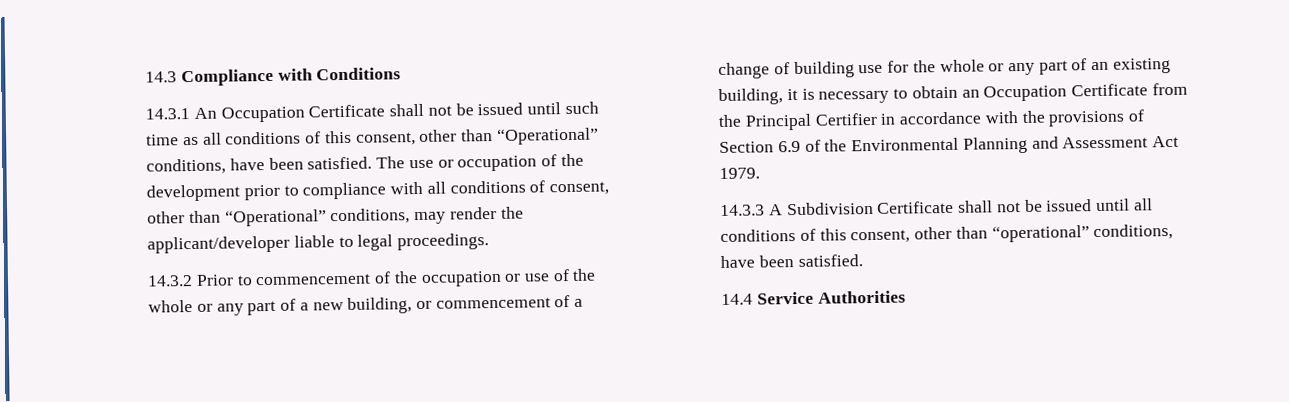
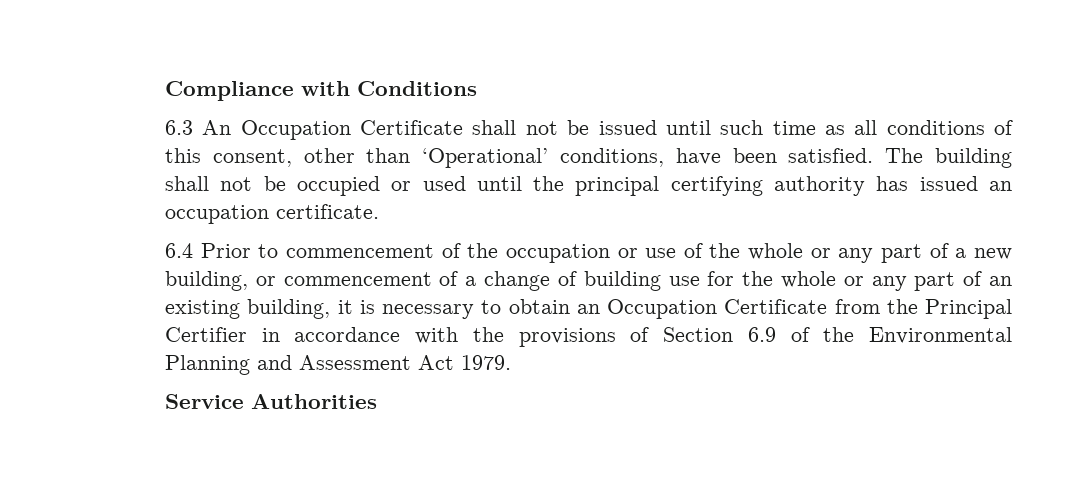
- 14.3 Compliance with Conditions
+ Compliance with Conditions
- 14.3.1 An Occupation Certificate shall not be issued until such time as all conditions of this consent, other than “Operational” conditions, have been satisfied.
+ 6.3 An Occupation Certificate shall not be issued until such time as all conditions of this consent, other than ‘Operational’ conditions, have been satisfied.
- The use or occupation of the development prior to compliance with all conditions of consent, other than “Operational” conditions, may render the applicant/developer liable to legal proceedings.
- 14.3.2 Prior to commencement of the occupation or use of the whole or any part of a new building, or commencement of a change of building use for the whole or any part of an existing building, it is necessary to obtain an Occupation Certificate from the Principal Certifier in accordance with the provisions of Section 6.9 of the Environmental Planning and Assessment Act 1979.
+ The building shall not be occupied or used until the principal certifying authority has issued an occupation certificate.
+ 6.4 Prior to commencement of the occupation or use of the whole or any part of a new building, or commencement of a change of building use for the whole or any part of an existing building, it is necessary to obtain an Occupation Certificate from the Principal Certifier in accordance with the provisions of Section 6.9 of the Environmental Planning and Assessment Act 1979.
- 14.3.3 A Subdivision Certificate shall not be issued until all conditions of this consent, other than “operational” conditions, have been satisfied.
- 14.4 Service Authorities
+ Service Authorities

